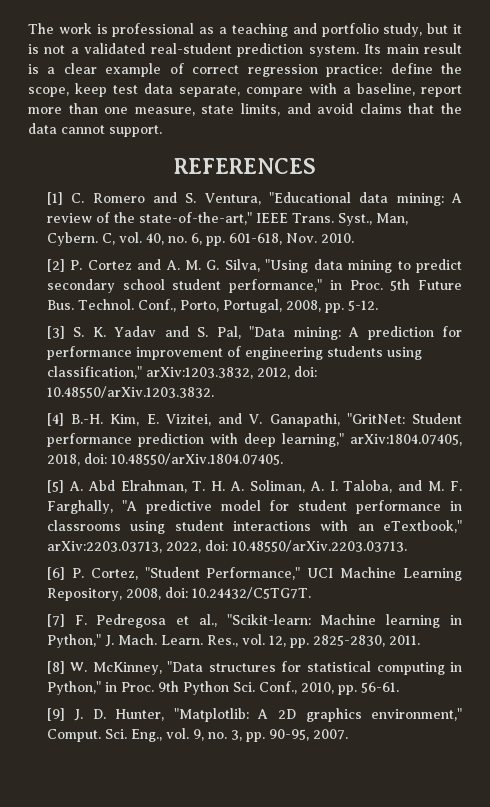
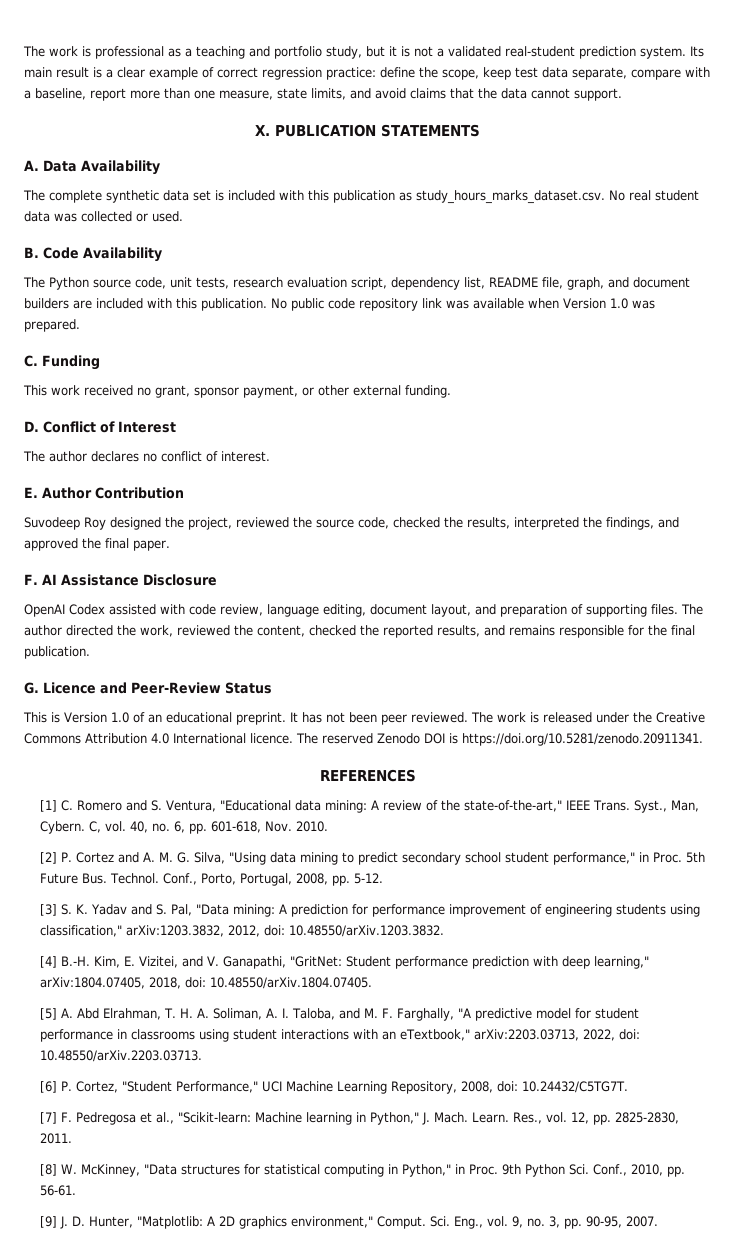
+ X. PUBLICATION STATEMENTS
+ A. Data Availability
+ The complete synthetic data set is included with this publication as study_hours_marks_dataset.csv. No real student data was collected or used.
+ B. Code Availability
+ The Python source code, unit tests, research evaluation script, dependency list, README file, graph, and document builders are included with this publication. No public code repository link was available when Version 1.0 was prepared.
+ C. Funding
+ This work received no grant, sponsor payment, or other external funding.
+ D. Conflict of Interest
+ The author declares no conflict of interest.
+ E. Author Contribution
+ Suvodeep Roy designed the project, reviewed the source code, checked the results, interpreted the findings, and approved the final paper.
+ F. AI Assistance Disclosure
+ OpenAI Codex assisted with code review, language editing, document layout, and preparation of supporting files. The author directed the work, reviewed the content, checked the reported results, and remains responsible for the final publication.
+ G. Licence and Peer-Review Status
+ This is Version 1.0 of an educational preprint. It has not been peer reviewed. The work is released under the Creative Commons Attribution 4.0 International licence. The reserved Zenodo DOI is https://doi.org/10.5281/zenodo.20911341.

